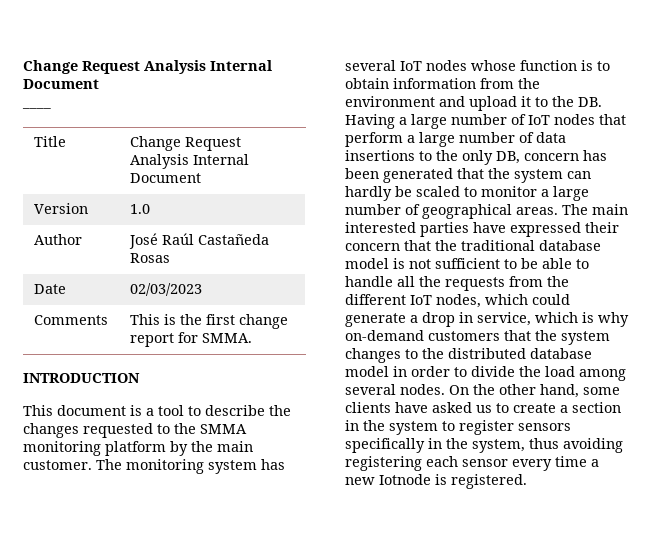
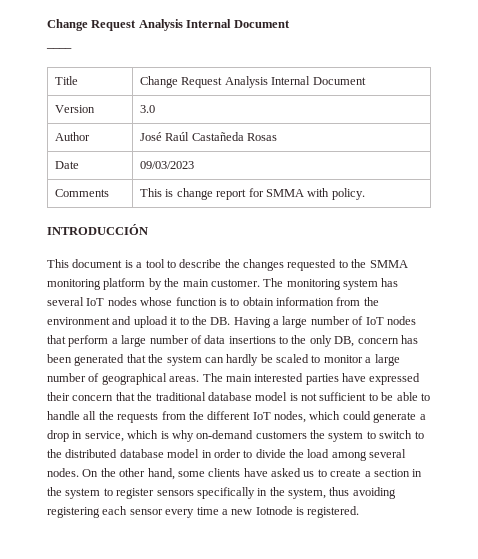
- Version | 1.0
+ Version | 3.0
- Date | 02/03/2023
+ Date | 09/03/2023
- Comments | This is the first change report for SMMA.
- INTRODUCTION
+ Comments | This is change report for SMMA with policy.
+ INTRODUCCIÓN
- The main interested parties have expressed their concern that the traditional database model is not sufficient to be able to handle all the requests from the different IoT nodes, which could generate a drop in service, which is why on-demand customers that the system changes to the distributed database model in order to divide the load among several nodes.
+ The main interested parties have expressed their concern that the traditional database model is not sufficient to be able to handle all the requests from the different IoT nodes, which could generate a drop in service, which is why on-demand customers the system to switch to the distributed database model in order to divide the load among several nodes.

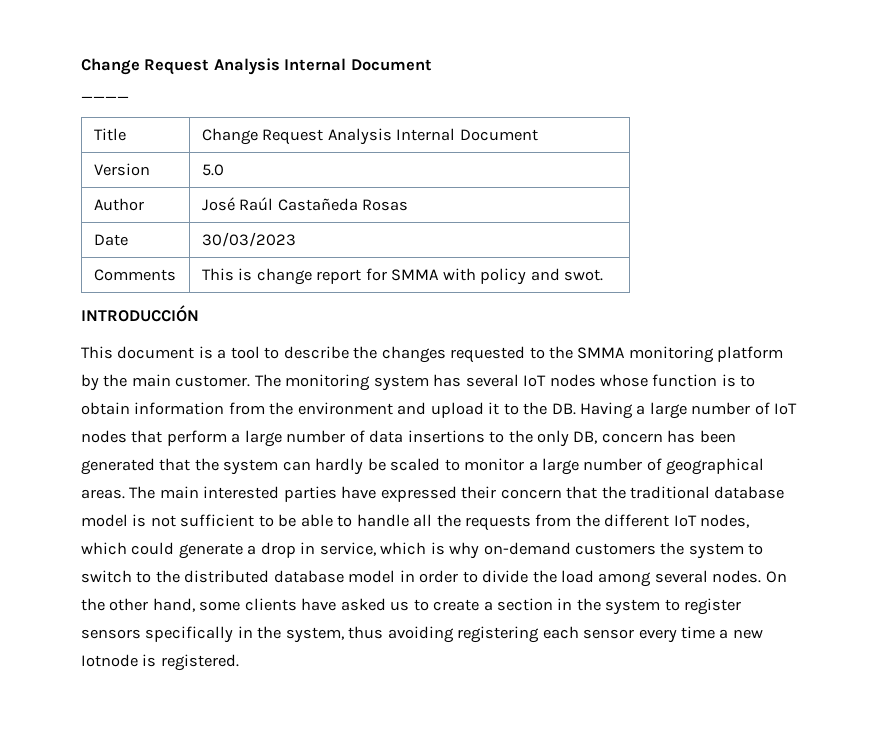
- Version | 3.0
+ Version | 5.0
- Date | 09/03/2023
+ Date | 30/03/2023
- Comments | This is change report for SMMA with policy.
+ Comments | This is change report for SMMA with policy and swot.

